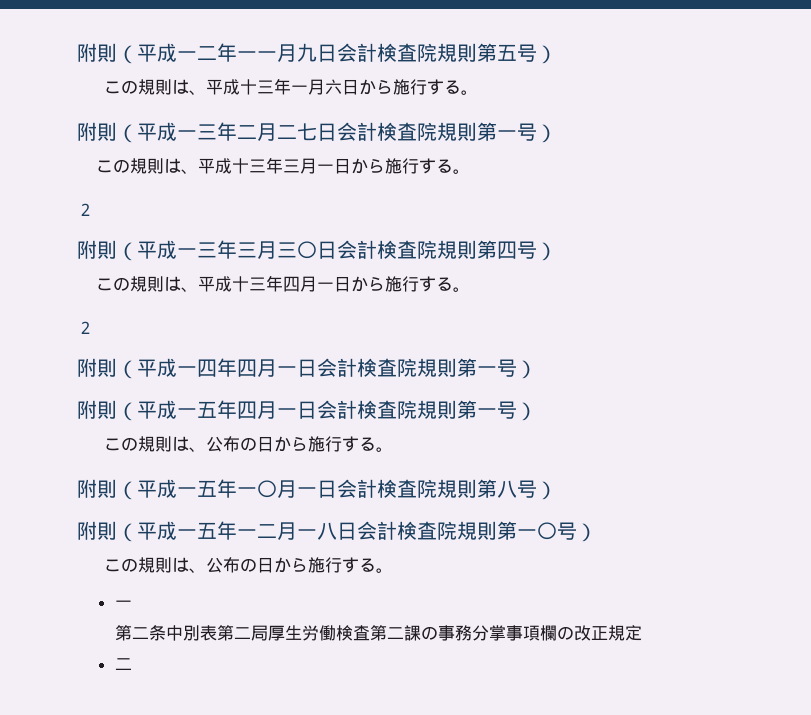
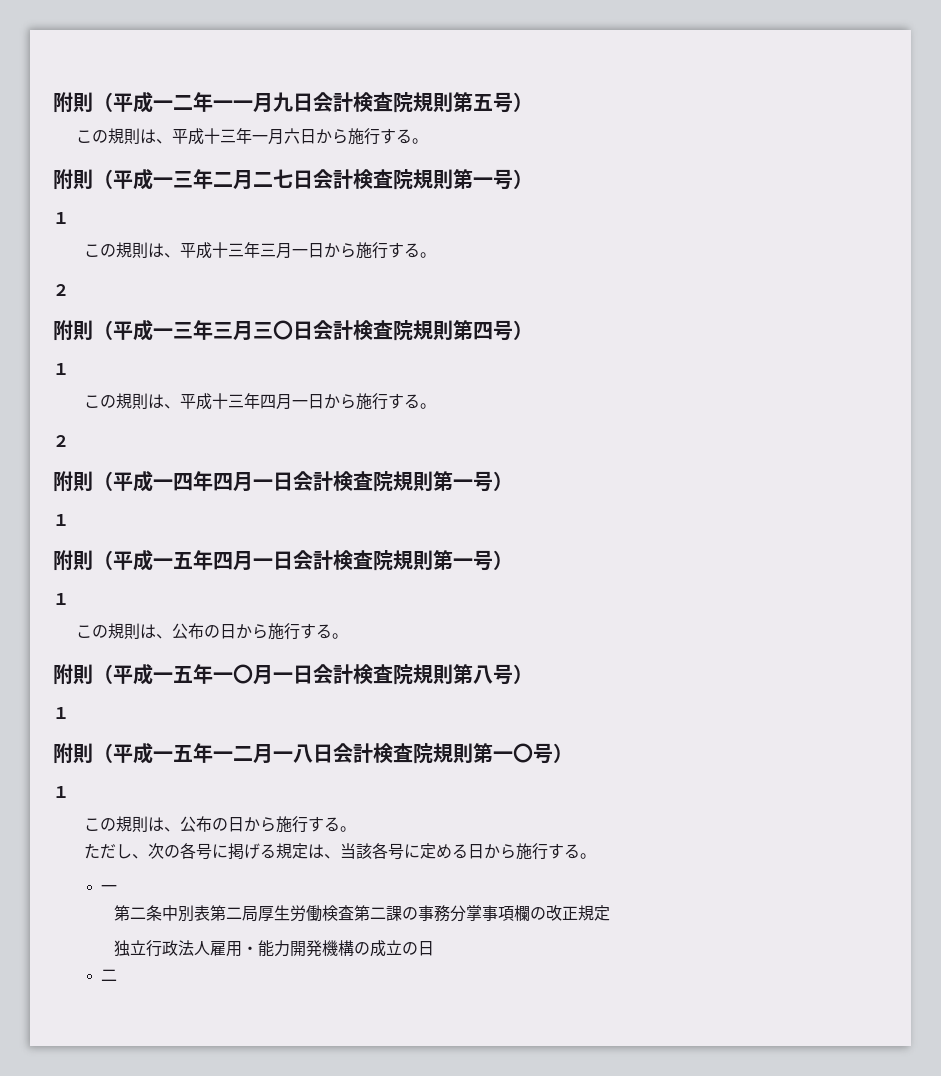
  附則（平成一三年二月二七日会計検査院規則第一号）
+ １
  附則（平成一三年三月三〇日会計検査院規則第四号）
+ １
  附則（平成一四年四月一日会計検査院規則第一号）
+ １
  附則（平成一五年四月一日会計検査院規則第一号）
+ １
  附則（平成一五年一〇月一日会計検査院規則第八号）
+ １
  附則（平成一五年一二月一八日会計検査院規則第一〇号）
+ １
  この規則は、公布の日から施行する。
+ ただし、次の各号に掲げる規定は、当該各号に定める日から施行する。
+ 独立行政法人雇用・能力開発機構の成立の日

